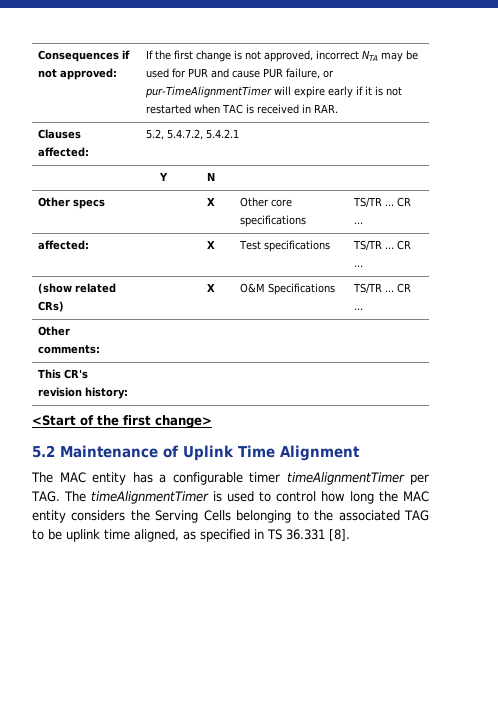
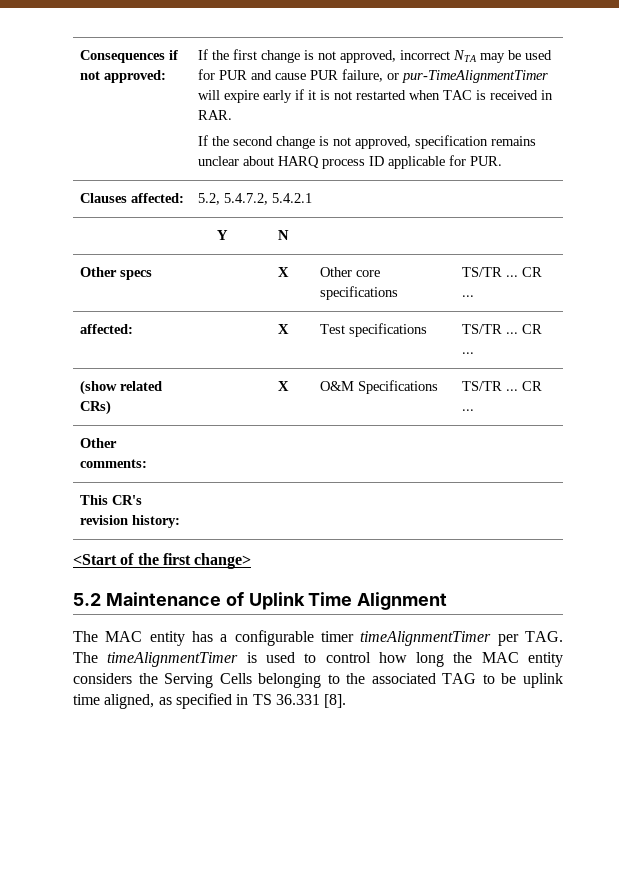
+ If the second change is not approved, specification remains unclear about HARQ process ID applicable for PUR.

